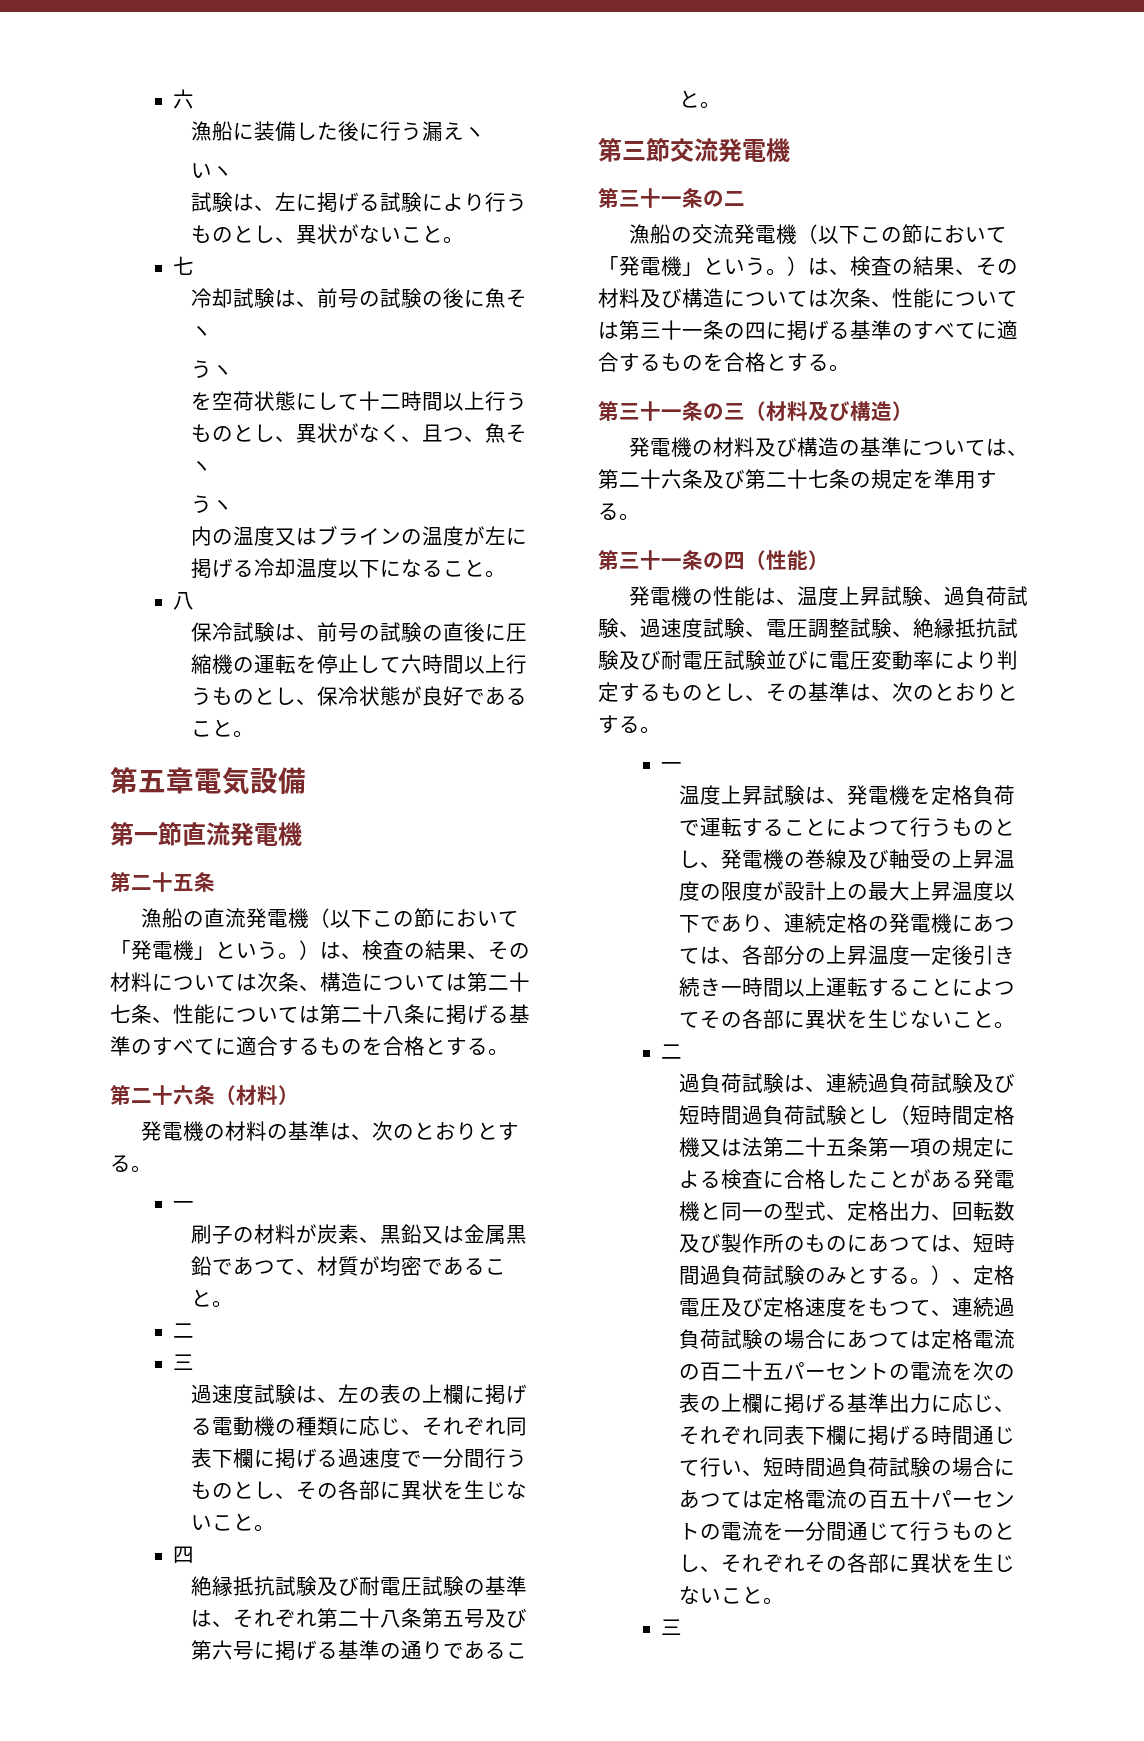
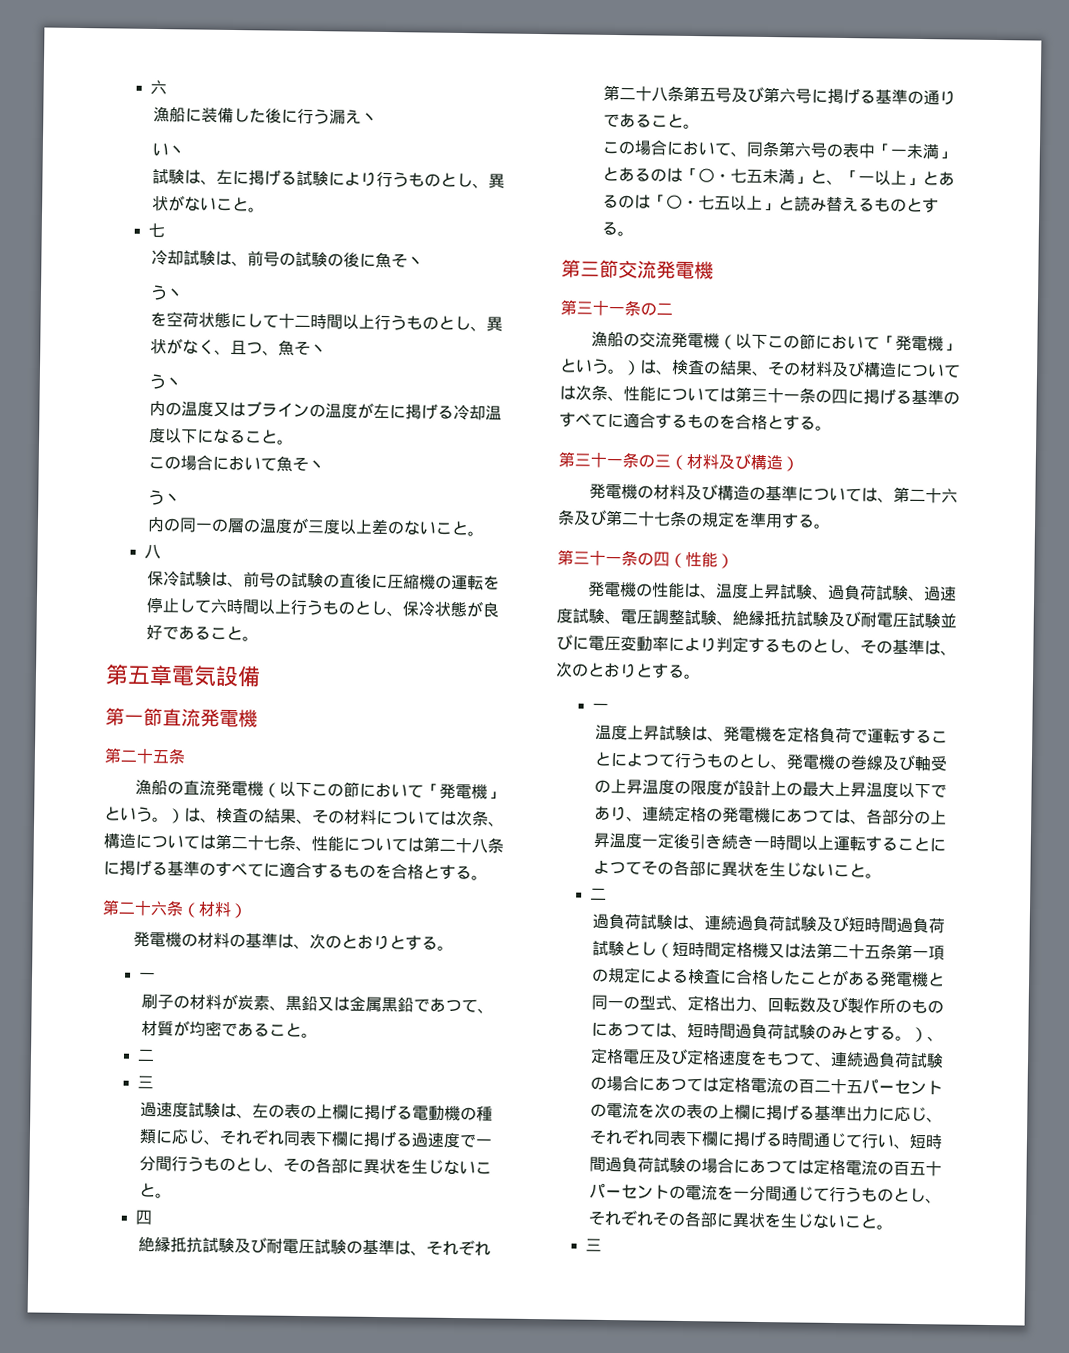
+ この場合において魚そヽ
+ うヽ
+ 内の同一の層の温度が三度以上差のないこと。
+ この場合において、同条第六号の表中「一未満」とあるのは「〇・七五未満」と、「一以上」とあるのは「〇・七五以上」と読み替えるものとする。

